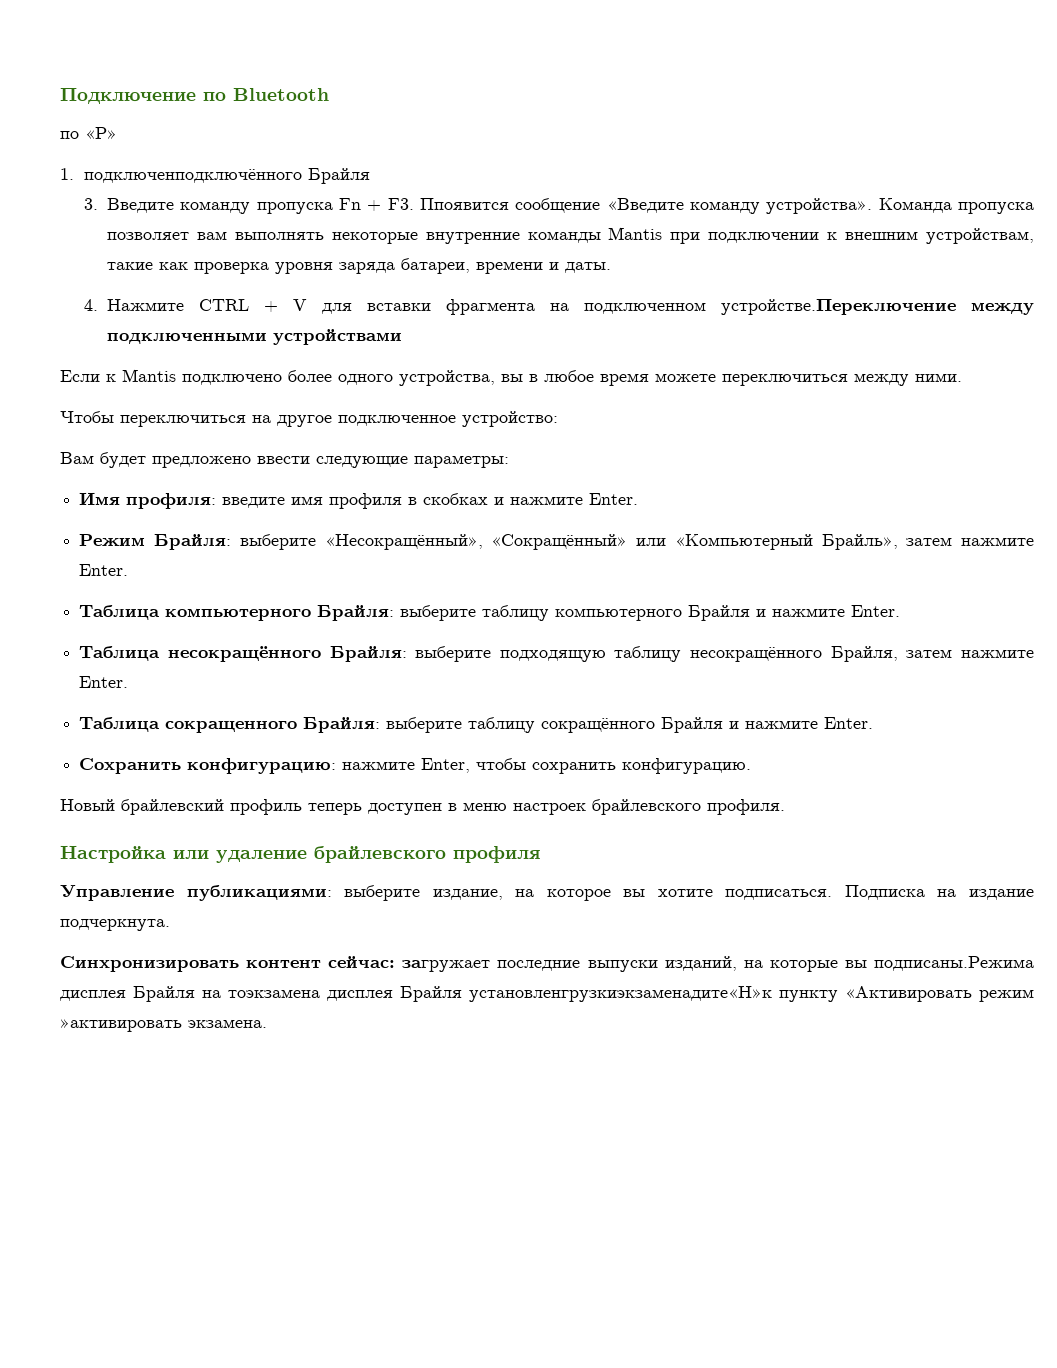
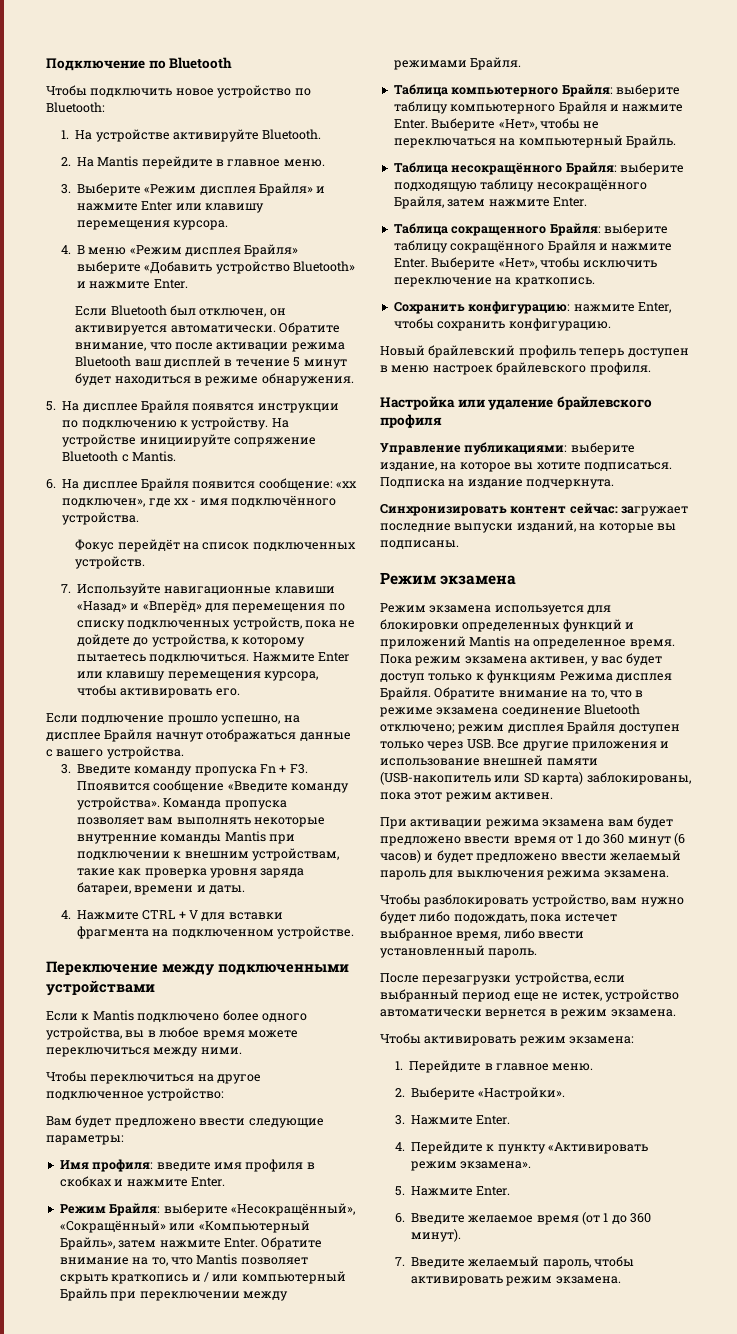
- по «Р»
- 1. подключенподключённого Брайля
+ Чтобы подключить новое устройство по Bluetooth:
+ 1. На устройстве активируйте Bluetooth.
+ 2. На Mantis перейдите в главное меню.
+ 3. Выберите «Режим дисплея Брайля» и нажмите Enter или клавишу перемещения курсора.
+ 4. В меню «Режим дисплея Брайля» выберите «Добавить устройство Bluetooth» и нажмите Enter.
+ Если Bluetooth был отключен, он активируется автоматически. Обратите внимание, что после активации режима Bluetooth ваш дисплей в течение 5 минут будет находиться в режиме обнаружения.
+ 5. На дисплее Брайля появятся инструкции по подключению к устройству. На устройстве инициируйте сопряжение Bluetooth с Mantis.
+ 6. На дисплее Брайля появится сообщение: «xx подключен», где xx - имя подключённого устройства.
+ Фокус перейдёт на список подключенных устройств.
+ 7. Используйте навигационные клавиши «Назад» и «Вперёд» для перемещения по списку подключенных устройств, пока не дойдете до устройства, к которому пытаетесь подключиться. Нажмите Enter или клавишу перемещения курсора, чтобы активировать его.
+ Если подлючение прошло успешно, на дисплее Брайля начнут отображаться данные с вашего устройства.
- 4. Нажмите CTRL + V для вставки фрагмента на подключенном устройстве.Переключение между подключенными устройствами
+ 4. Нажмите CTRL + V для вставки фрагмента на подключенном устройстве.
+ Переключение между подключенными устройствами
+ Обратите внимание на то, что Mantis позволяет скрыть краткопись и / или компьютерный Брайль при переключении между режимами Брайля.
+ Выберите «Нет», чтобы не переключаться на компьютерный Брайль.
+ Выберите «Нет», чтобы исключить переключение на краткопись.
- Синхронизировать контент сейчас: загружает последние выпуски изданий, на которые вы подписаны.Режима дисплея Брайля на тоэкзамена дисплея Брайля установленгрузкиэкзаменадите«Н»к пункту «Активировать режим »активировать экзамена.
+ Синхронизировать контент сейчас: загружает последние выпуски изданий, на которые вы подписаны.
+ Режим экзамена
+ Режим экзамена используется для блокировки определенных функций и приложений Mantis на определенное время. Пока режим экзамена активен, у вас будет доступ только к функциям Режима дисплея Брайля. Обратите внимание на то, что в режиме экзамена соединение Bluetooth отключено; режим дисплея Брайля доступен только через USB. Все другие приложения и использование внешней памяти (USB-накопитель или SD карта) заблокированы, пока этот режим активен.
+ При активации режима экзамена вам будет предложено ввести время от 1 до 360 минут (6 часов) и будет предложено ввести желаемый пароль для выключения режима экзамена.
+ Чтобы разблокировать устройство, вам нужно будет либо подождать, пока истечет выбранное время, либо ввести установленный пароль.
+ После перезагрузки устройства, если выбранный период еще не истек, устройство автоматически вернется в режим экзамена.
+ Чтобы активировать режим экзамена:
+ 1. Перейдите в главное меню.
+ 2. Выберите «Настройки».
+ 3. Нажмите Enter.
+ 4. Перейдите к пункту «Активировать режим экзамена».
+ 5. Нажмите Enter.
+ 6. Введите желаемое время (от 1 до 360 минут).
+ 7. Введите желаемый пароль, чтобы активировать режим экзамена.

